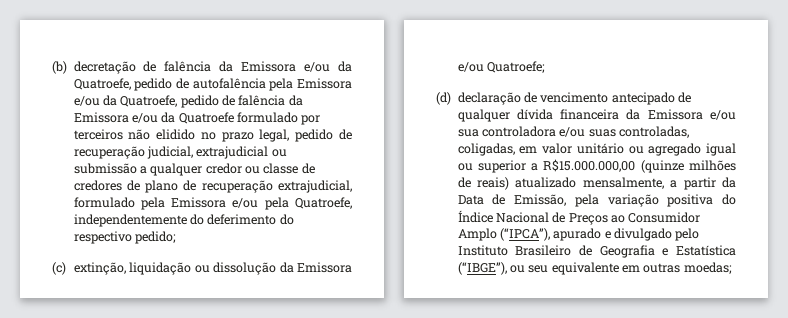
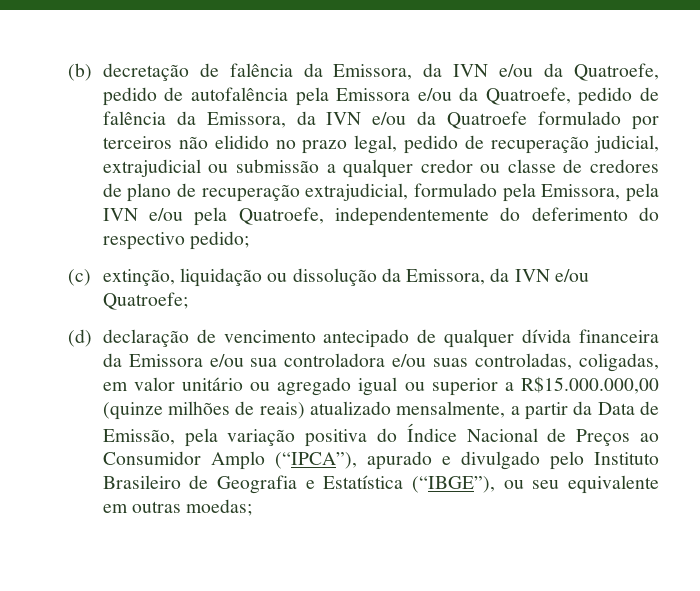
- (b) decretação de falência da Emissora e/ou da Quatroefe, pedido de autofalência pela Emissora e/ou da Quatroefe, pedido de falência da Emissora e/ou da Quatroefe formulado por terceiros não elidido no prazo legal, pedido de recuperação judicial, extrajudicial ou submissão a qualquer credor ou classe de credores de plano de recuperação extrajudicial, formulado pela Emissora e/ou pela Quatroefe, independentemente do deferimento do respectivo pedido;
+ (b) decretação de falência da Emissora, da IVN e/ou da Quatroefe, pedido de autofalência pela Emissora e/ou da Quatroefe, pedido de falência da Emissora, da IVN e/ou da Quatroefe formulado por terceiros não elidido no prazo legal, pedido de recuperação judicial, extrajudicial ou submissão a qualquer credor ou classe de credores de plano de recuperação extrajudicial, formulado pela Emissora, pela IVN e/ou pela Quatroefe, independentemente do deferimento do respectivo pedido;
- (c) extinção, liquidação ou dissolução da Emissora e/ou Quatroefe;
+ (c) extinção, liquidação ou dissolução da Emissora, da IVN e/ou Quatroefe;

